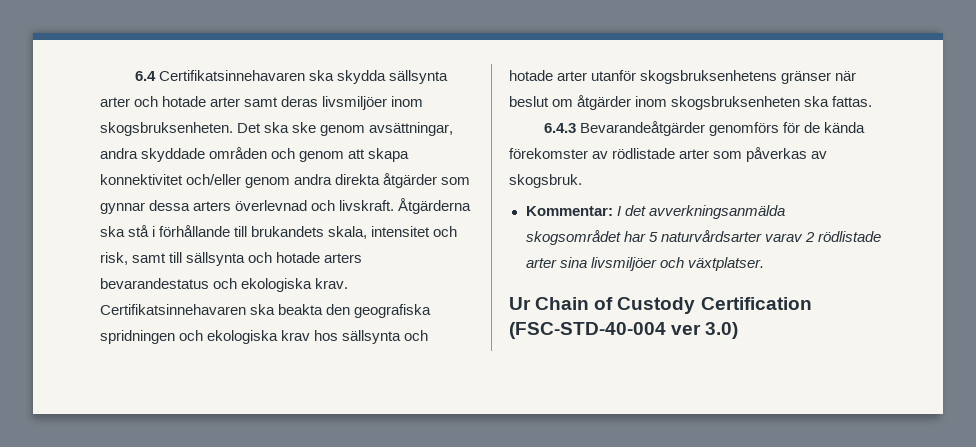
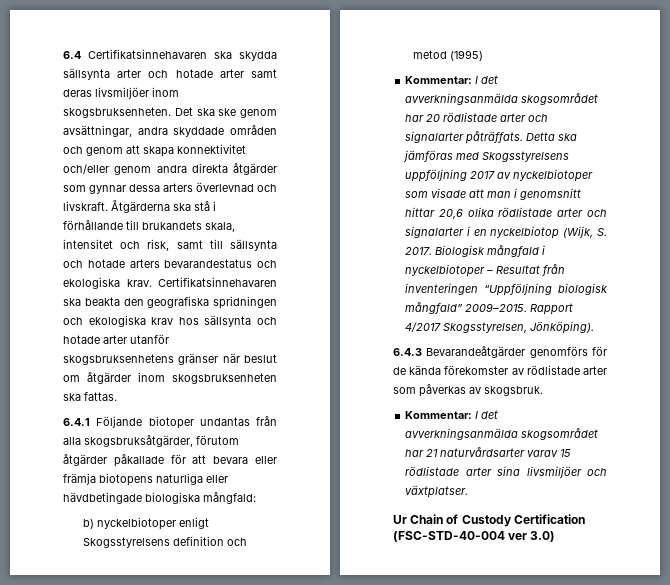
+ 6.4.1 Följande biotoper undantas från alla skogsbruksåtgärder, förutom åtgärder påkallade för att bevara eller främja biotopens naturliga eller hävdbetingade biologiska mångfald:
+ b) nyckelbiotoper enligt Skogsstyrelsens definition och metod (1995)
+ Kommentar: I det avverkningsanmälda skogsområdet har 20 rödlistade arter och signalarter påträffats. Detta ska jämföras med Skogsstyrelsens uppföljning 2017 av nyckelbiotoper som visade att man i genomsnitt hittar 20,6 olika rödlistade arter och signalarter i en nyckelbiotop (Wijk, S. 2017. Biologisk mångfald i nyckelbiotoper – Resultat från inventeringen “Uppföljning biologisk mångfald” 2009–2015. Rapport 4/2017 Skogsstyrelsen, Jönköping).
- Kommentar: I det avverkningsanmälda skogsområdet har 5 naturvårdsarter varav 2 rödlistade arter sina livsmiljöer och växtplatser.
+ Kommentar: I det avverkningsanmälda skogsområdet har 21 naturvårdsarter varav 15 rödlistade arter sina livsmiljöer och växtplatser.

